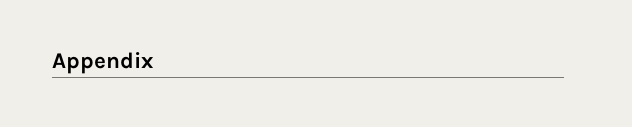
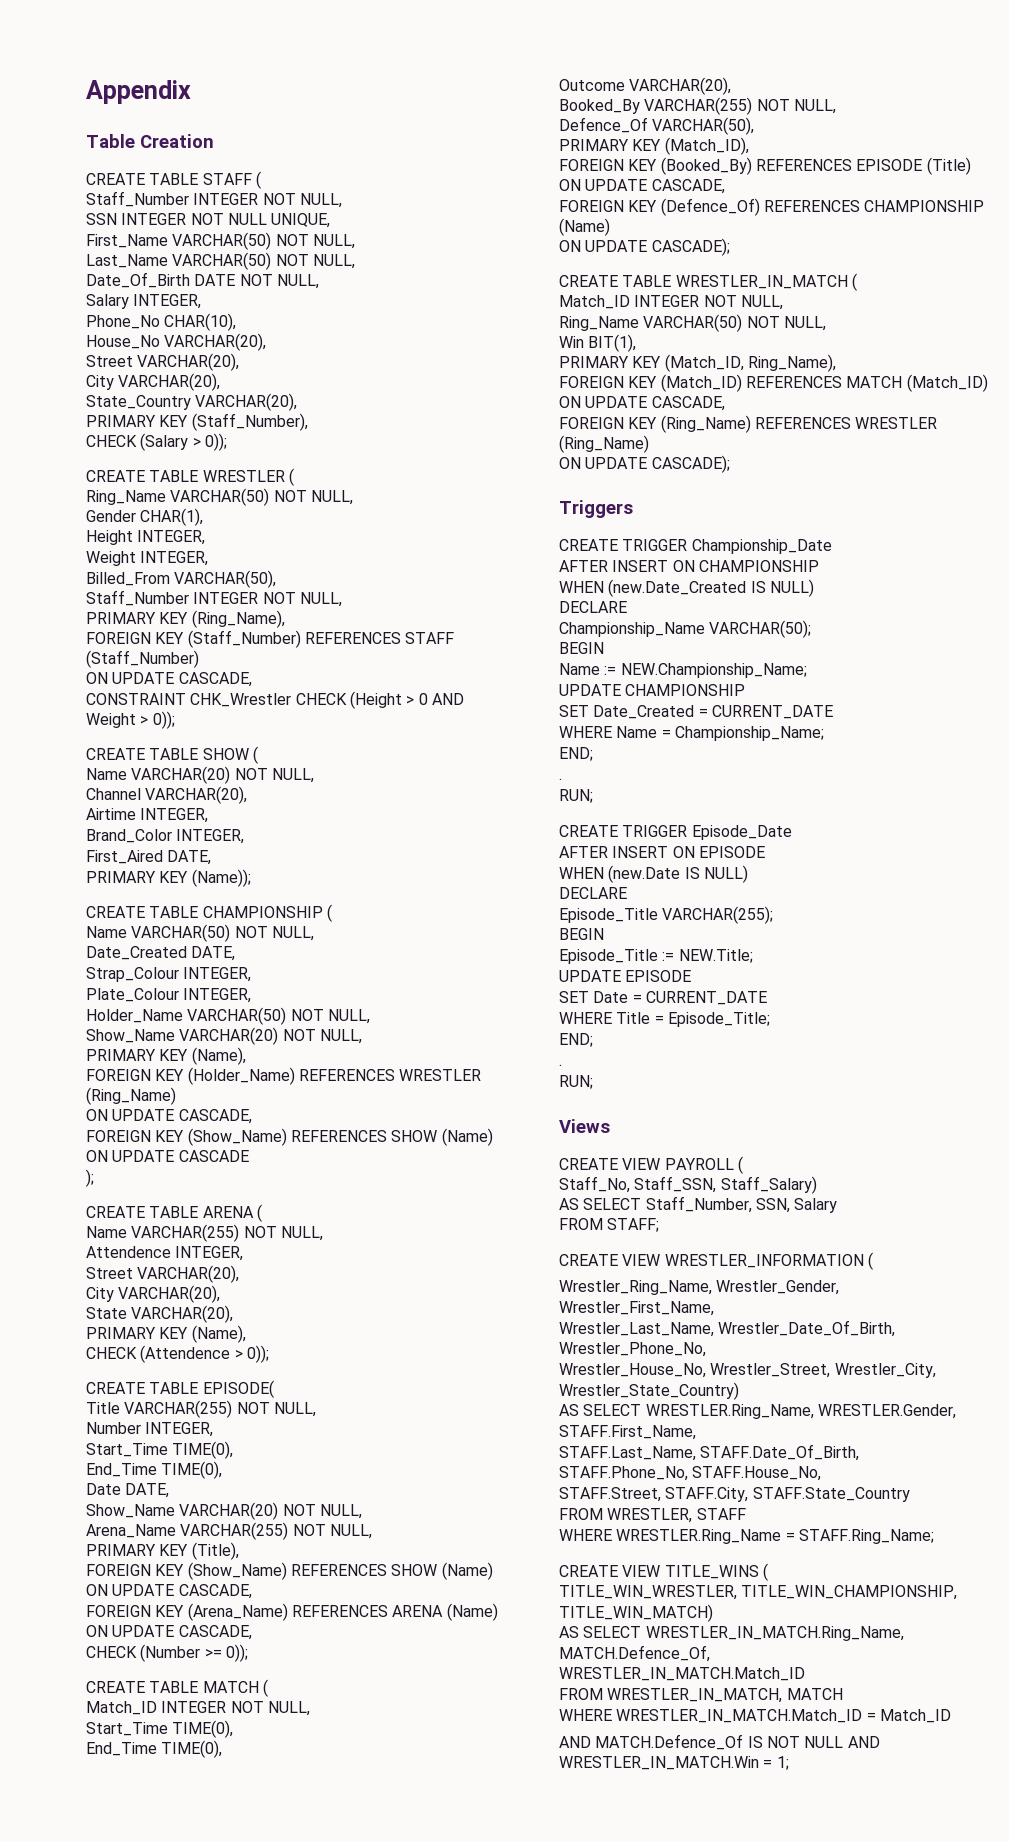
+ Table Creation
+ CREATE TABLE STAFF (
+ Staff_Number INTEGER NOT NULL,
+ SSN INTEGER NOT NULL UNIQUE,
+ First_Name VARCHAR(50) NOT NULL,
+ Last_Name VARCHAR(50) NOT NULL,
+ Date_Of_Birth DATE NOT NULL,
+ Salary INTEGER,
+ Phone_No CHAR(10),
+ House_No VARCHAR(20),
+ Street VARCHAR(20),
+ City VARCHAR(20),
+ State_Country VARCHAR(20),
+ PRIMARY KEY (Staff_Number),
+ CHECK (Salary > 0));
+ CREATE TABLE WRESTLER (
+ Ring_Name VARCHAR(50) NOT NULL,
+ Gender CHAR(1),
+ Height INTEGER,
+ Weight INTEGER,
+ Billed_From VARCHAR(50),
+ Staff_Number INTEGER NOT NULL,
+ PRIMARY KEY (Ring_Name),
+ FOREIGN KEY (Staff_Number) REFERENCES STAFF (Staff_Number)
+ ON UPDATE CASCADE,
+ CONSTRAINT CHK_Wrestler CHECK (Height > 0 AND Weight > 0));
+ CREATE TABLE SHOW (
+ Name VARCHAR(20) NOT NULL,
+ Channel VARCHAR(20),
+ Airtime INTEGER,
+ Brand_Color INTEGER,
+ First_Aired DATE,
+ PRIMARY KEY (Name));
+ CREATE TABLE CHAMPIONSHIP (
+ Name VARCHAR(50) NOT NULL,
+ Date_Created DATE,
+ Strap_Colour INTEGER,
+ Plate_Colour INTEGER,
+ Holder_Name VARCHAR(50) NOT NULL,
+ Show_Name VARCHAR(20) NOT NULL,
+ PRIMARY KEY (Name),
+ FOREIGN KEY (Holder_Name) REFERENCES WRESTLER (Ring_Name)
+ ON UPDATE CASCADE,
+ FOREIGN KEY (Show_Name) REFERENCES SHOW (Name) ON UPDATE CASCADE
+ );
+ CREATE TABLE ARENA (
+ Name VARCHAR(255) NOT NULL,
+ Attendence INTEGER,
+ Street VARCHAR(20),
+ City VARCHAR(20),
+ State VARCHAR(20),
+ PRIMARY KEY (Name),
+ CHECK (Attendence > 0));
+ CREATE TABLE EPISODE(
+ Title VARCHAR(255) NOT NULL,
+ Number INTEGER,
+ Start_Time TIME(0),
+ End_Time TIME(0),
+ Date DATE,
+ Show_Name VARCHAR(20) NOT NULL,
+ Arena_Name VARCHAR(255) NOT NULL,
+ PRIMARY KEY (Title),
+ FOREIGN KEY (Show_Name) REFERENCES SHOW (Name) ON UPDATE CASCADE,
+ FOREIGN KEY (Arena_Name) REFERENCES ARENA (Name) ON UPDATE CASCADE,
+ CHECK (Number >= 0));
+ CREATE TABLE MATCH (
+ Match_ID INTEGER NOT NULL,
+ Start_Time TIME(0),
+ End_Time TIME(0),
+ Outcome VARCHAR(20),
+ Booked_By VARCHAR(255) NOT NULL,
+ Defence_Of VARCHAR(50),
+ PRIMARY KEY (Match_ID),
+ FOREIGN KEY (Booked_By) REFERENCES EPISODE (Title) ON UPDATE CASCADE,
+ FOREIGN KEY (Defence_Of) REFERENCES CHAMPIONSHIP (Name)
+ ON UPDATE CASCADE);
+ CREATE TABLE WRESTLER_IN_MATCH (
+ Match_ID INTEGER NOT NULL,
+ Ring_Name VARCHAR(50) NOT NULL,
+ Win BIT(1),
+ PRIMARY KEY (Match_ID, Ring_Name),
+ FOREIGN KEY (Match_ID) REFERENCES MATCH (Match_ID) ON UPDATE CASCADE,
+ FOREIGN KEY (Ring_Name) REFERENCES WRESTLER (Ring_Name)
+ ON UPDATE CASCADE);
+ Triggers
+ CREATE TRIGGER Championship_Date
+ AFTER INSERT ON CHAMPIONSHIP
+ WHEN (new.Date_Created IS NULL)
+ DECLARE
+ Championship_Name VARCHAR(50);
+ BEGIN
+ Name := NEW.Championship_Name;
+ UPDATE CHAMPIONSHIP
+ SET Date_Created = CURRENT_DATE
+ WHERE Name = Championship_Name;
+ END;
+ .
+ RUN;
+ CREATE TRIGGER Episode_Date
+ AFTER INSERT ON EPISODE
+ WHEN (new.Date IS NULL)
+ DECLARE
+ Episode_Title VARCHAR(255);
+ BEGIN
+ Episode_Title := NEW.Title;
+ UPDATE EPISODE
+ SET Date = CURRENT_DATE
+ WHERE Title = Episode_Title;
+ END;
+ .
+ RUN;
+ Views
+ CREATE VIEW PAYROLL (
+ Staff_No, Staff_SSN, Staff_Salary)
+ AS SELECT Staff_Number, SSN, Salary
+ FROM STAFF;
+ CREATE VIEW WRESTLER_INFORMATION (
+ Wrestler_Ring_Name, Wrestler_Gender, Wrestler_First_Name,
+ Wrestler_Last_Name, Wrestler_Date_Of_Birth, Wrestler_Phone_No,
+ Wrestler_House_No, Wrestler_Street, Wrestler_City, Wrestler_State_Country)
+ AS SELECT WRESTLER.Ring_Name, WRESTLER.Gender, STAFF.First_Name,
+ STAFF.Last_Name, STAFF.Date_Of_Birth, STAFF.Phone_No, STAFF.House_No,
+ STAFF.Street, STAFF.City, STAFF.State_Country
+ FROM WRESTLER, STAFF
+ WHERE WRESTLER.Ring_Name = STAFF.Ring_Name;
+ CREATE VIEW TITLE_WINS (
+ TITLE_WIN_WRESTLER, TITLE_WIN_CHAMPIONSHIP, TITLE_WIN_MATCH)
+ AS SELECT WRESTLER_IN_MATCH.Ring_Name, MATCH.Defence_Of,
+ WRESTLER_IN_MATCH.Match_ID
+ FROM WRESTLER_IN_MATCH, MATCH
+ WHERE WRESTLER_IN_MATCH.Match_ID = Match_ID
+ AND MATCH.Defence_Of IS NOT NULL AND WRESTLER_IN_MATCH.Win = 1;

